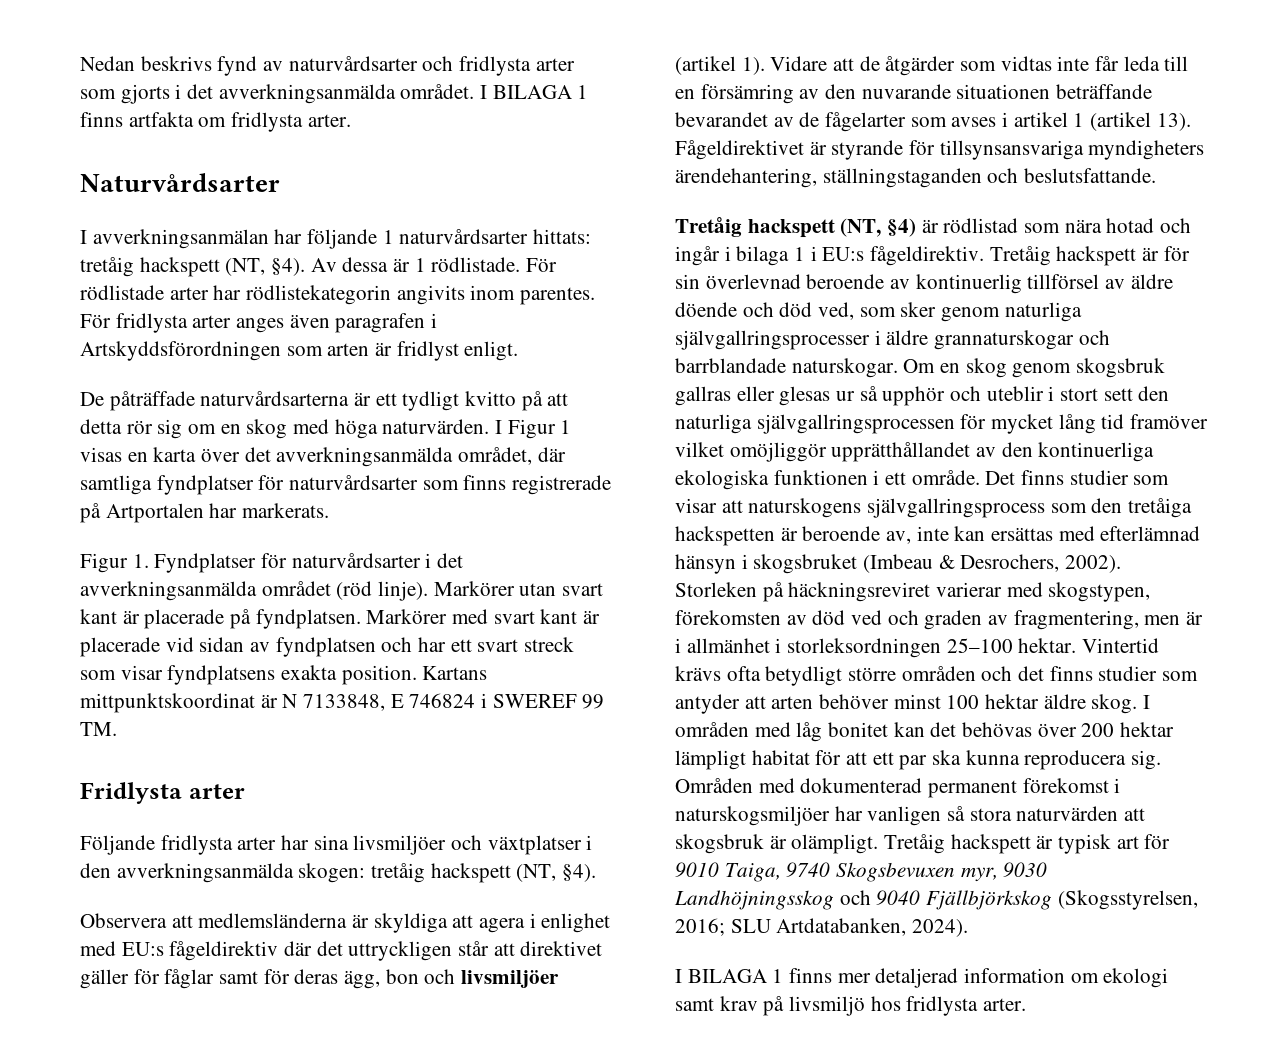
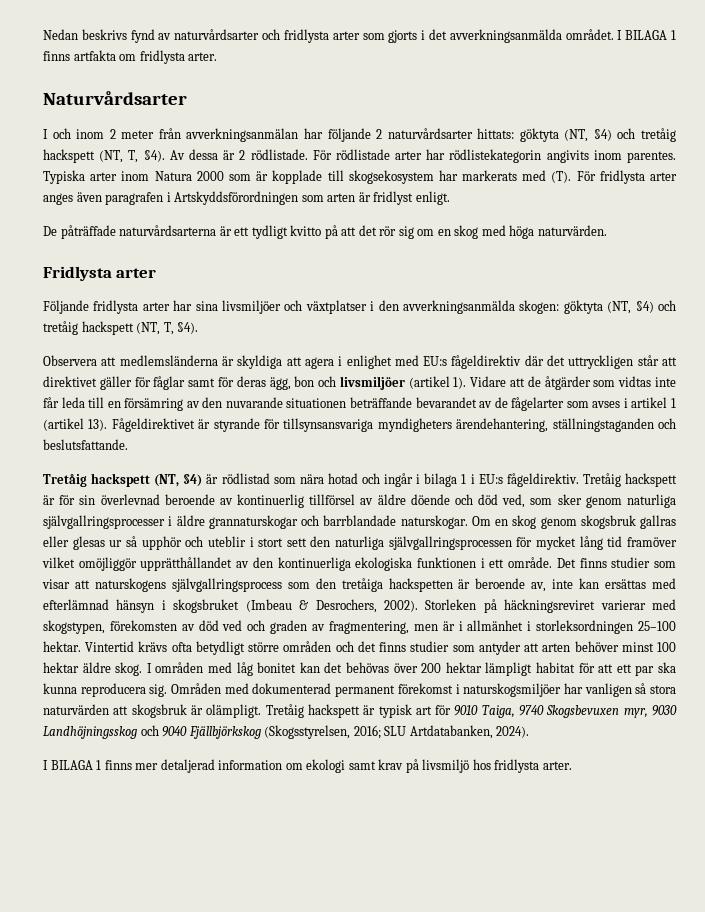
- I avverkningsanmälan har följande 1 naturvårdsarter hittats: tretåig hackspett (NT, §4).
+ I och inom 2 meter från avverkningsanmälan har följande 2 naturvårdsarter hittats: göktyta (NT, §4) och tretåig hackspett (NT, T, §4).
- Av dessa är 1 rödlistade.
+ Av dessa är 2 rödlistade.
- För fridlysta arter anges även paragrafen i Artskyddsförordningen som arten är fridlyst enligt.
+ Typiska arter inom Natura 2000 som är kopplade till skogsekosystem har markerats med (T). För fridlysta arter anges även paragrafen i Artskyddsförordningen som arten är fridlyst enligt.
- De påträffade naturvårdsarterna är ett tydligt kvitto på att detta rör sig om en skog med höga naturvärden. I Figur 1 visas en karta över det avverkningsanmälda området, där samtliga fyndplatser för naturvårdsarter som finns registrerade på Artportalen har markerats.
- Figur 1. Fyndplatser för naturvårdsarter i det avverkningsanmälda området (röd linje). Markörer utan svart kant är placerade på fyndplatsen. Markörer med svart kant är placerade vid sidan av fyndplatsen och har ett svart streck som visar fyndplatsens exakta position. Kartans mittpunktskoordinat är N 7133848, E 746824 i SWEREF 99 TM.
+ De påträffade naturvårdsarterna är ett tydligt kvitto på att det rör sig om en skog med höga naturvärden.
- Följande fridlysta arter har sina livsmiljöer och växtplatser i den avverkningsanmälda skogen: tretåig hackspett (NT, §4).
+ Följande fridlysta arter har sina livsmiljöer och växtplatser i den avverkningsanmälda skogen: göktyta (NT, §4) och tretåig hackspett (NT, T, §4).

